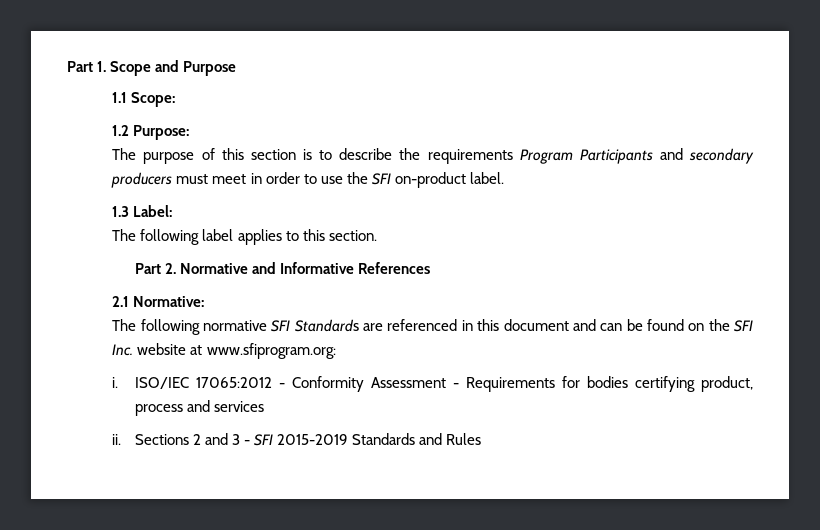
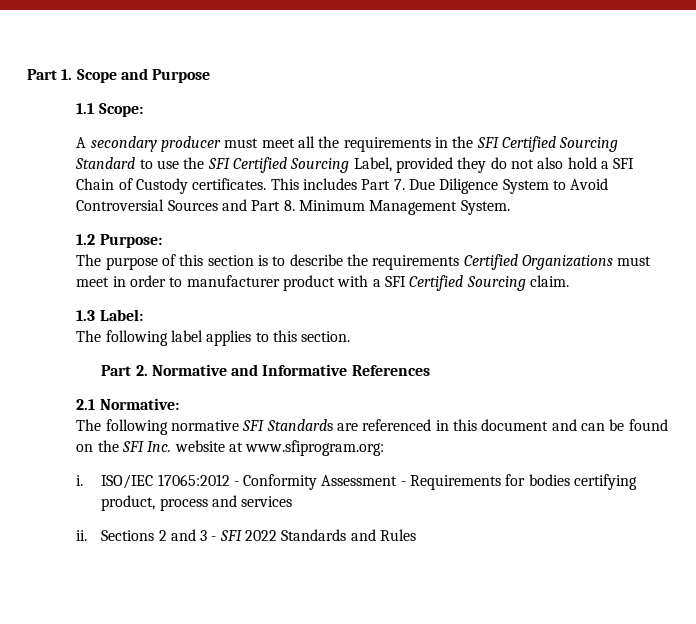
+ A secondary producer must meet all the requirements in the SFI Certified Sourcing Standard to use the SFI Certified Sourcing Label, provided they do not also hold a SFI Chain of Custody certificates. This includes Part 7. Due Diligence System to Avoid Controversial Sources and Part 8. Minimum Management System.
- The purpose of this section is to describe the requirements Program Participants and secondary producers must meet in order to use the SFI on-product label.
+ The purpose of this section is to describe the requirements Certified Organizations must meet in order to manufacturer product with a SFI Certified Sourcing claim.
- Sections 2 and 3 - SFI 2015-2019 Standards and Rules
+ Sections 2 and 3 - SFI 2022 Standards and Rules

